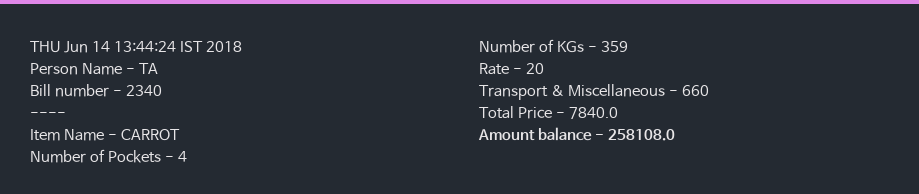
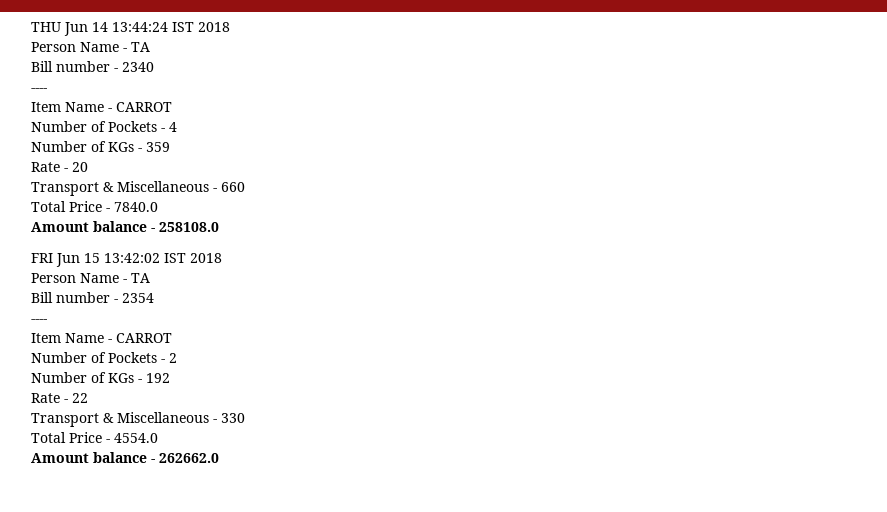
+ FRI Jun 15 13:42:02 IST 2018
+ Person Name - TA
+ Bill number - 2354
+ ----
+ Item Name - CARROT
+ Number of Pockets - 2
+ Number of KGs - 192
+ Rate - 22
+ Transport & Miscellaneous - 330
+ Total Price - 4554.0
+ Amount balance - 262662.0

